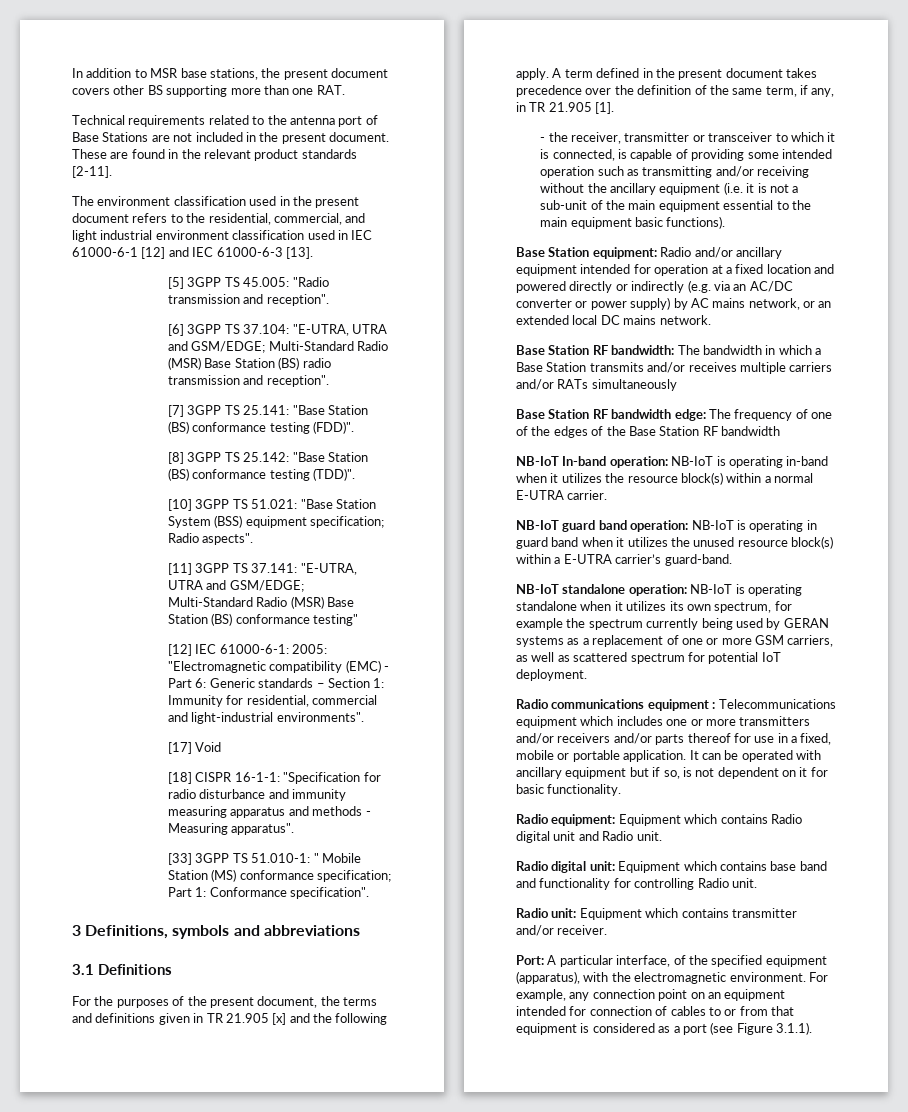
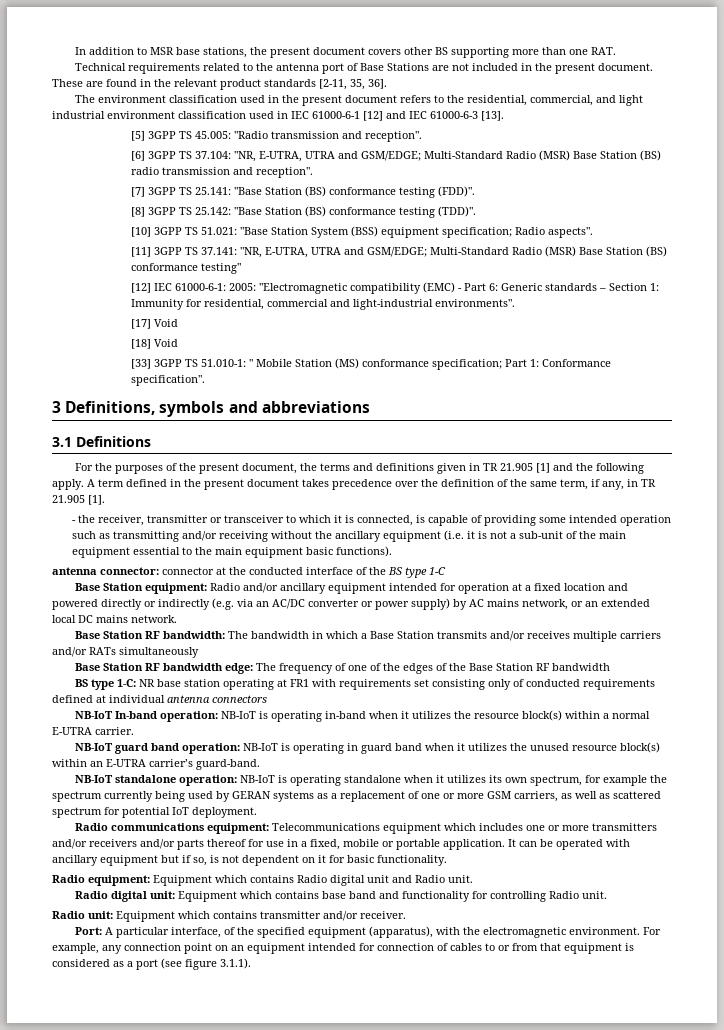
- These are found in the relevant product standards [2-11].
+ These are found in the relevant product standards [2-11, 35, 36].
- [6] 3GPP TS 37.104: "E-UTRA, UTRA and GSM/EDGE; Multi-Standard Radio (MSR) Base Station (BS) radio transmission and reception".
+ [6] 3GPP TS 37.104: "NR, E-UTRA, UTRA and GSM/EDGE; Multi-Standard Radio (MSR) Base Station (BS) radio transmission and reception".
- [11] 3GPP TS 37.141: "E-UTRA, UTRA and GSM/EDGE; Multi-Standard Radio (MSR) Base Station (BS) conformance testing"
+ [11] 3GPP TS 37.141: "NR, E-UTRA, UTRA and GSM/EDGE; Multi-Standard Radio (MSR) Base Station (BS) conformance testing"
- [18] CISPR 16-1-1: "Specification for radio disturbance and immunity measuring apparatus and methods - Measuring apparatus".
+ [18] Void
- For the purposes of the present document, the terms and definitions given in TR 21.905 [x] and the following apply.
+ For the purposes of the present document, the terms and definitions given in TR 21.905 [1] and the following apply.
+ antenna connector: connector at the conducted interface of the BS type 1-C
+ BS type 1-C: NR base station operating at FR1 with requirements set consisting only of conducted requirements defined at individual antenna connectors
- NB-IoT guard band operation: NB-IoT is operating in guard band when it utilizes the unused resource block(s) within a E-UTRA carrier’s guard-band.
+ NB-IoT guard band operation: NB-IoT is operating in guard band when it utilizes the unused resource block(s) within an E-UTRA carrier’s guard-band.
- Radio communications equipment : Telecommunications equipment which includes one or more transmitters and/or receivers and/or parts thereof for use in a fixed, mobile or portable application.
+ Radio communications equipment: Telecommunications equipment which includes one or more transmitters and/or receivers and/or parts thereof for use in a fixed, mobile or portable application.
- For example, any connection point on an equipment intended for connection of cables to or from that equipment is considered as a port (see Figure 3.1.1).
+ For example, any connection point on an equipment intended for connection of cables to or from that equipment is considered as a port (see figure 3.1.1).

